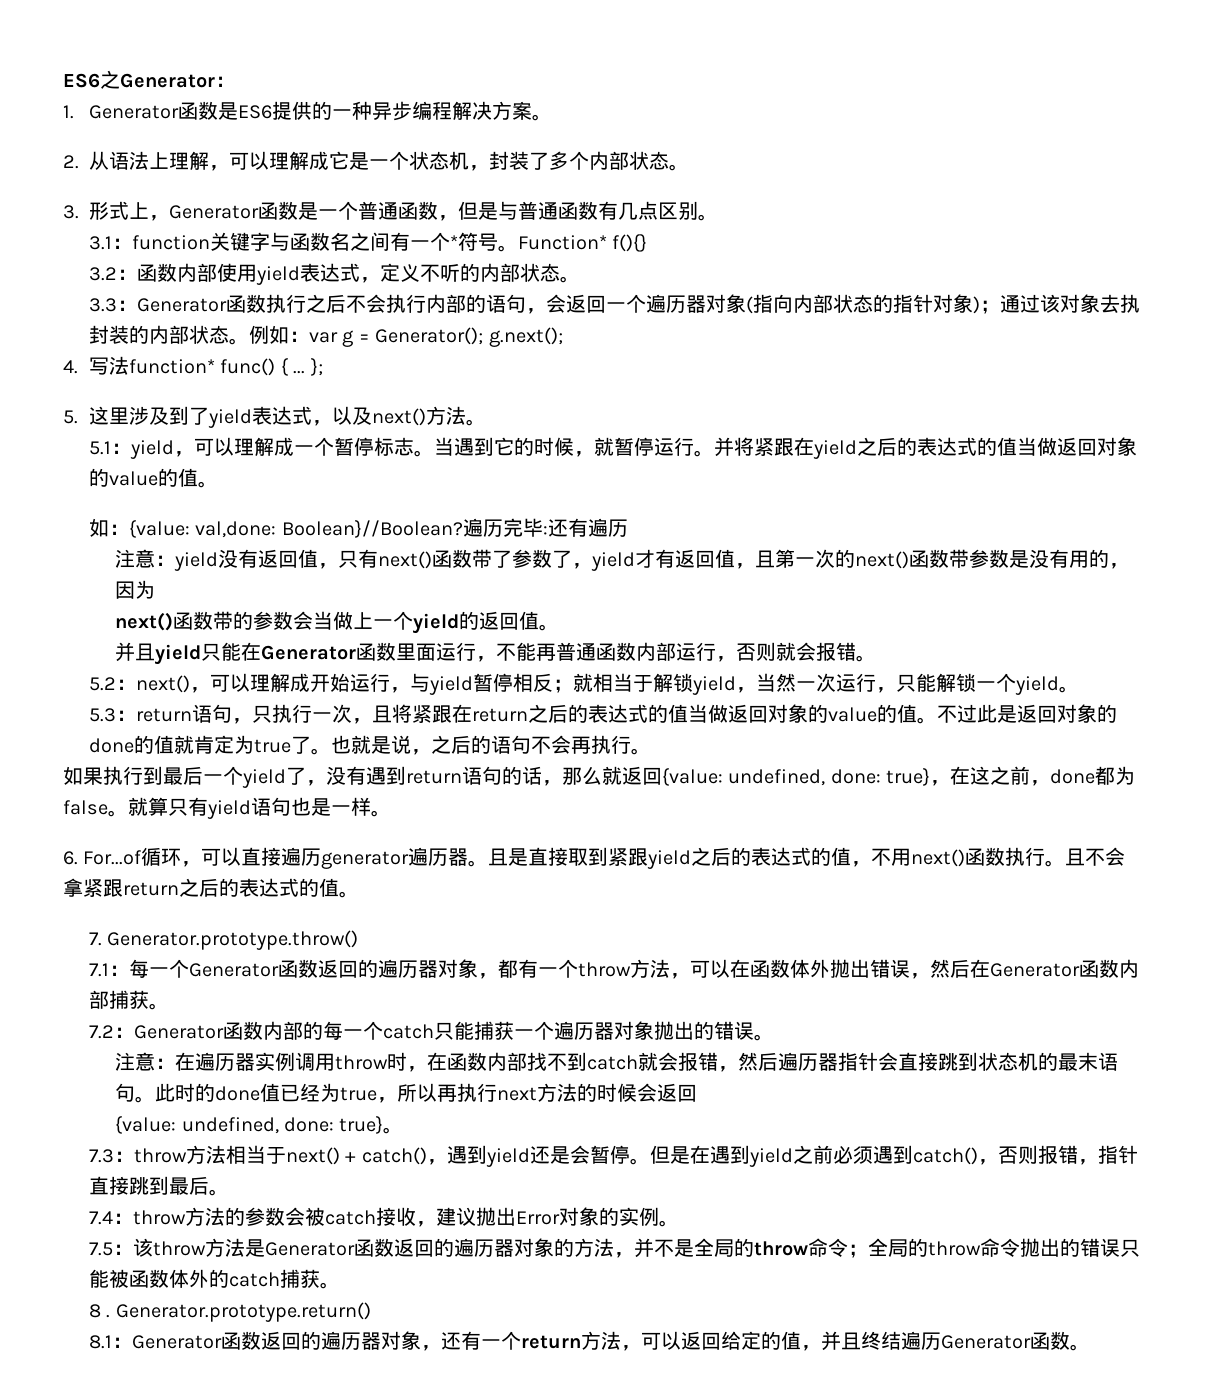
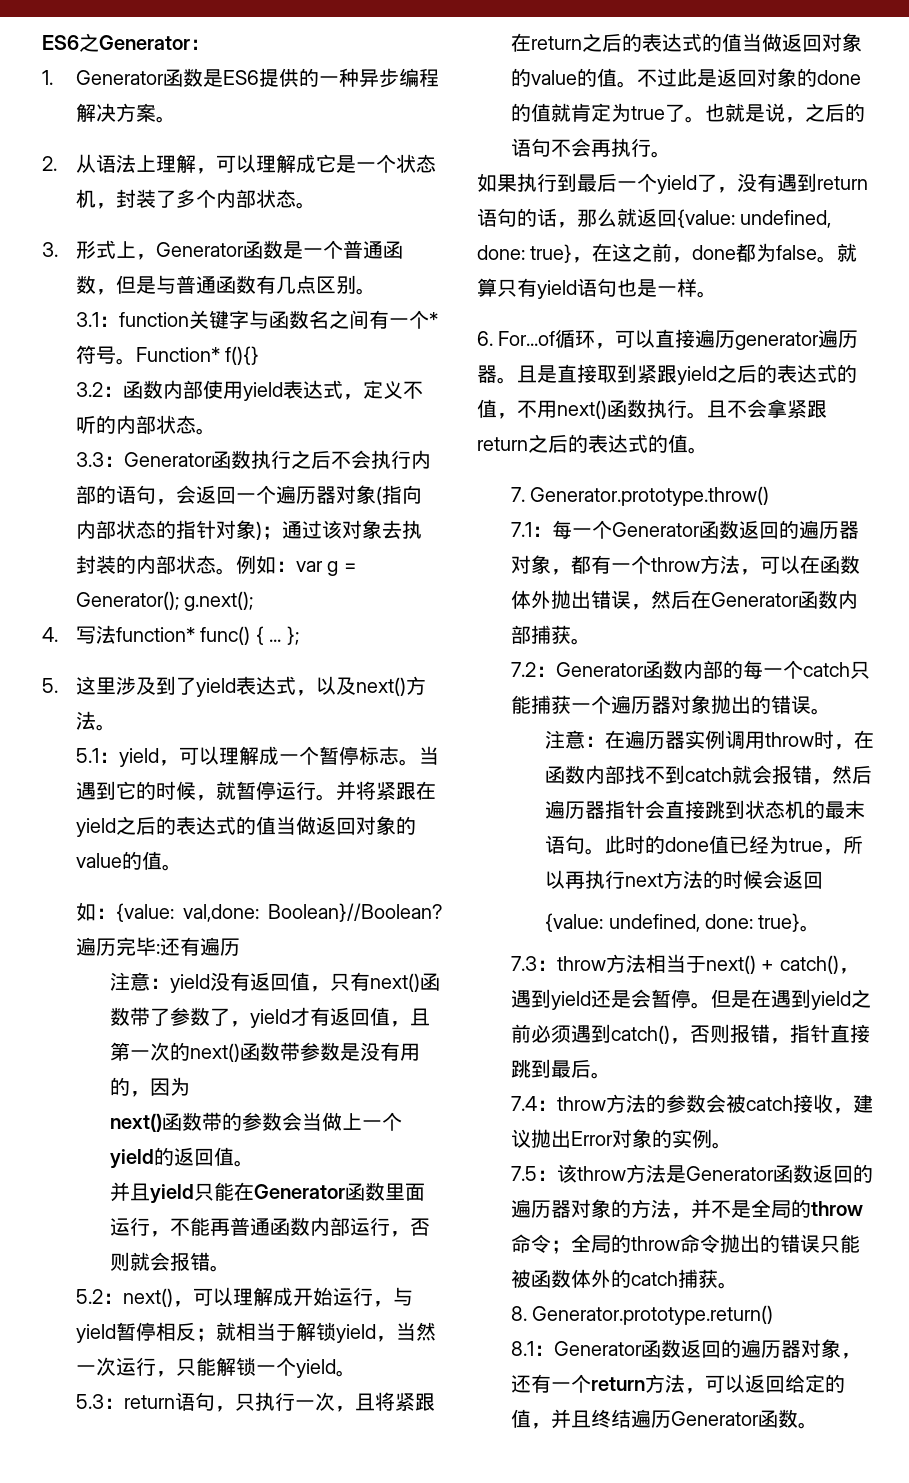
- 8 . Generator.prototype.return()
+ 8. Generator.prototype.return()

